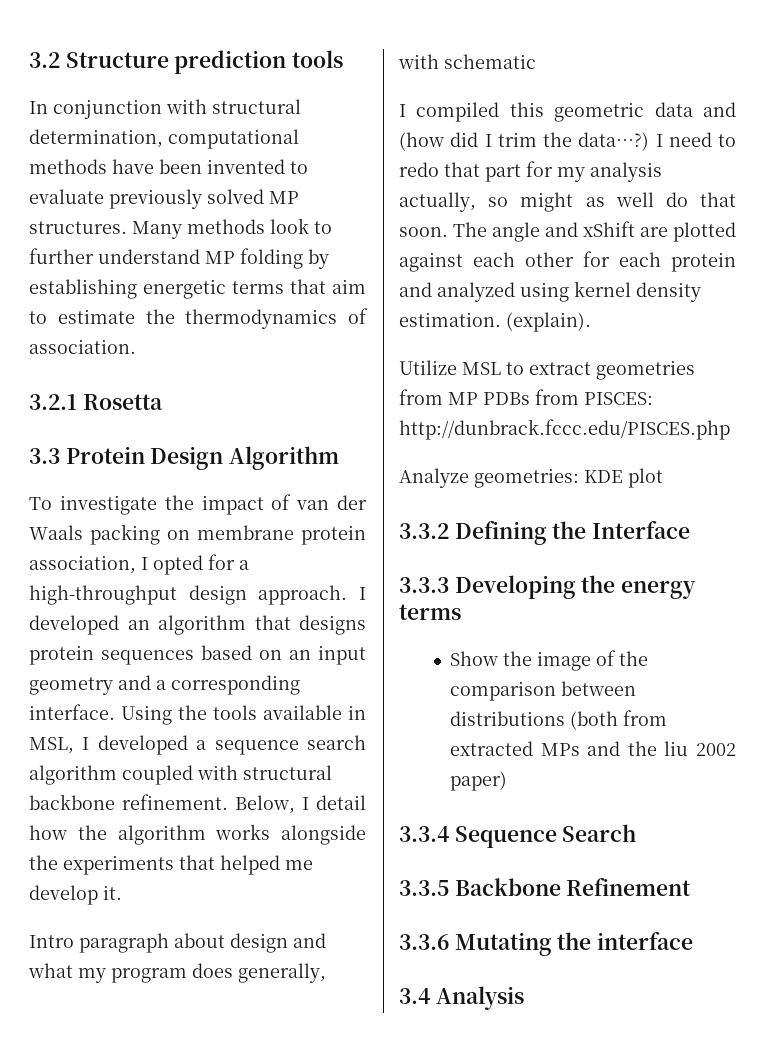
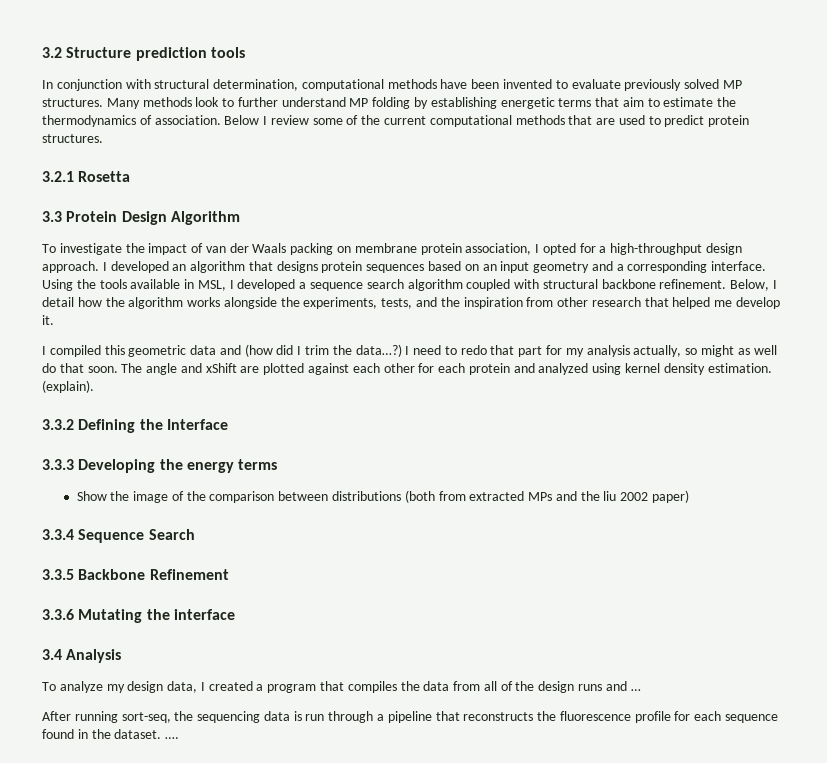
+ Below I review some of the current computational methods that are used to predict protein structures.
- Below, I detail how the algorithm works alongside the experiments that helped me develop it.
+ Below, I detail how the algorithm works alongside the experiments, tests, and the inspiration from other research that helped me develop it.
- Intro paragraph about design and what my program does generally, with schematic
- Utilize MSL to extract geometries from MP PDBs from PISCES: http://dunbrack.fccc.edu/PISCES.php
- Analyze geometries: KDE plot
+ To analyze my design data, I created a program that compiles the data from all of the design runs and …
+ After running sort-seq, the sequencing data is run through a pipeline that reconstructs the fluorescence profile for each sequence found in the dataset. ….

